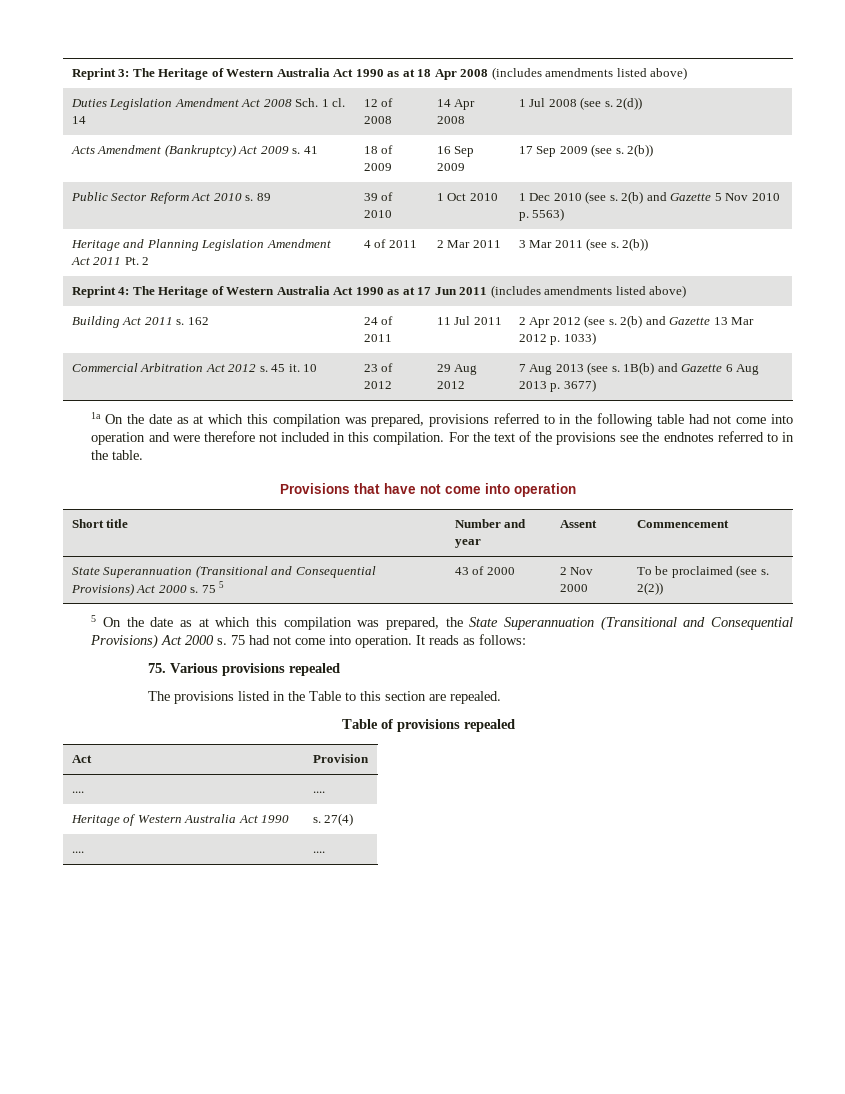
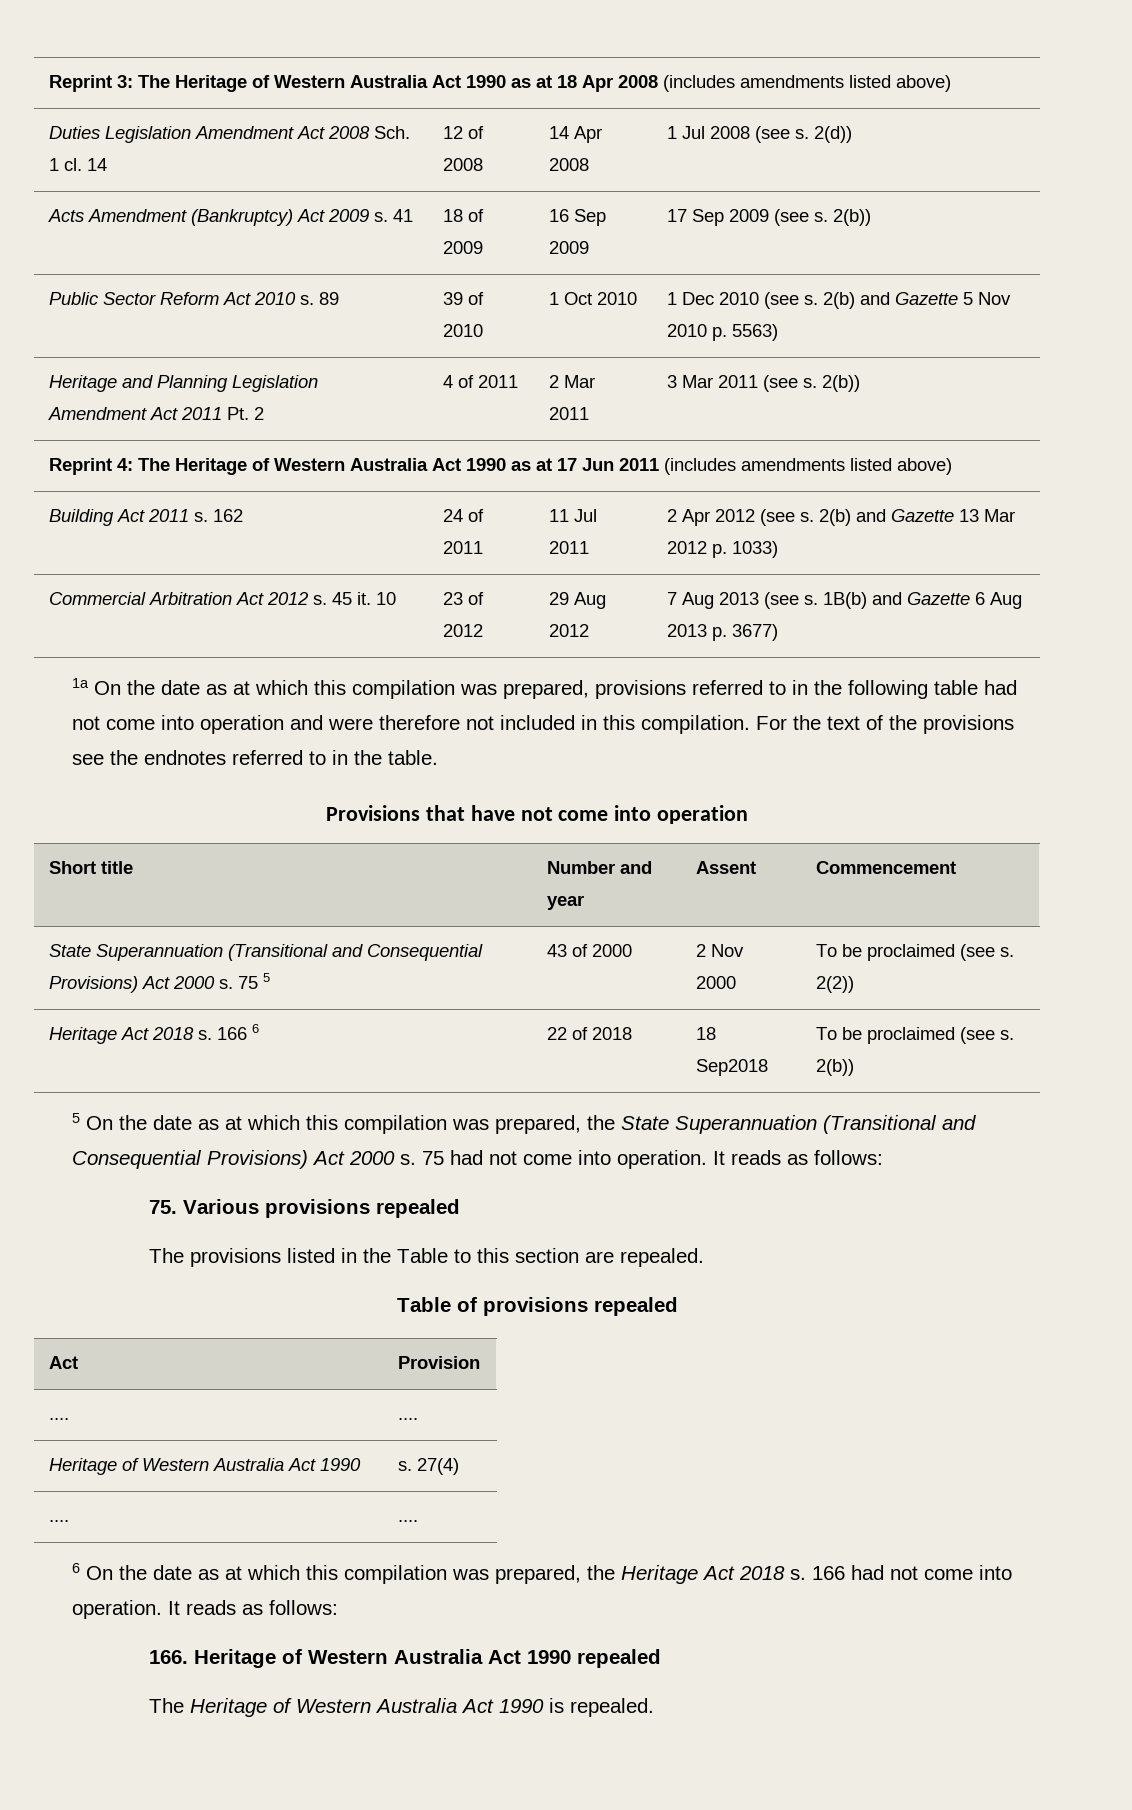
+ Heritage Act 2018 s. 166 6 | 22 of 2018 | 18 Sep2018 | To be proclaimed (see s. 2(b))
+ 6 On the date as at which this compilation was prepared, the Heritage Act 2018 s. 166 had not come into operation. It reads as follows:
+ 166. Heritage of Western Australia Act 1990 repealed
+ The Heritage of Western Australia Act 1990 is repealed.

